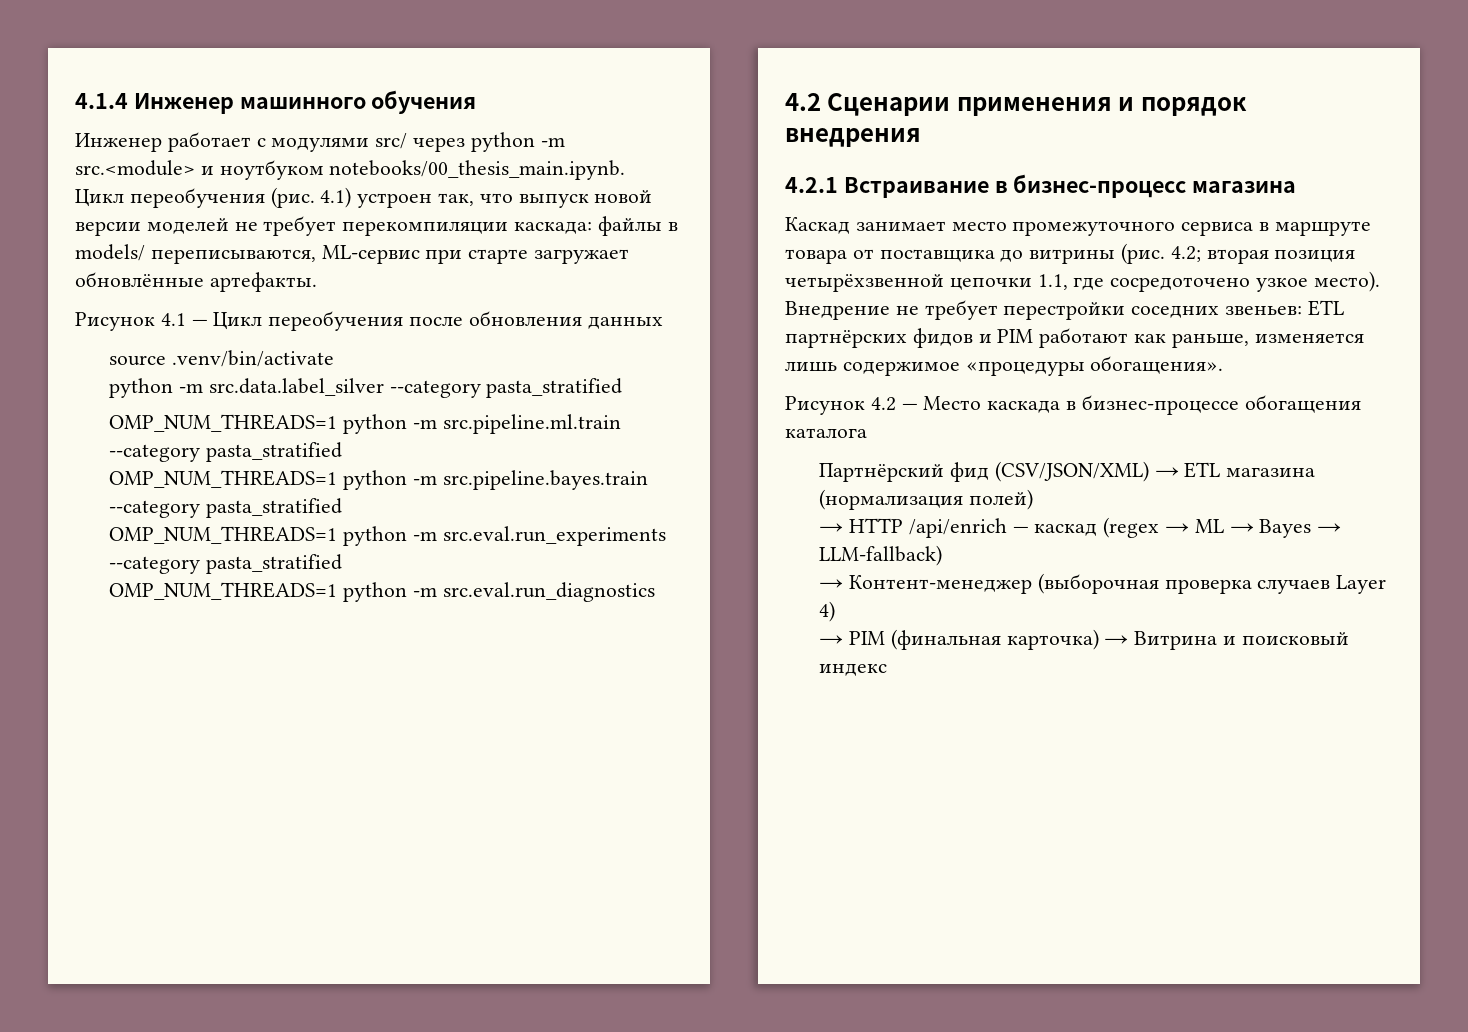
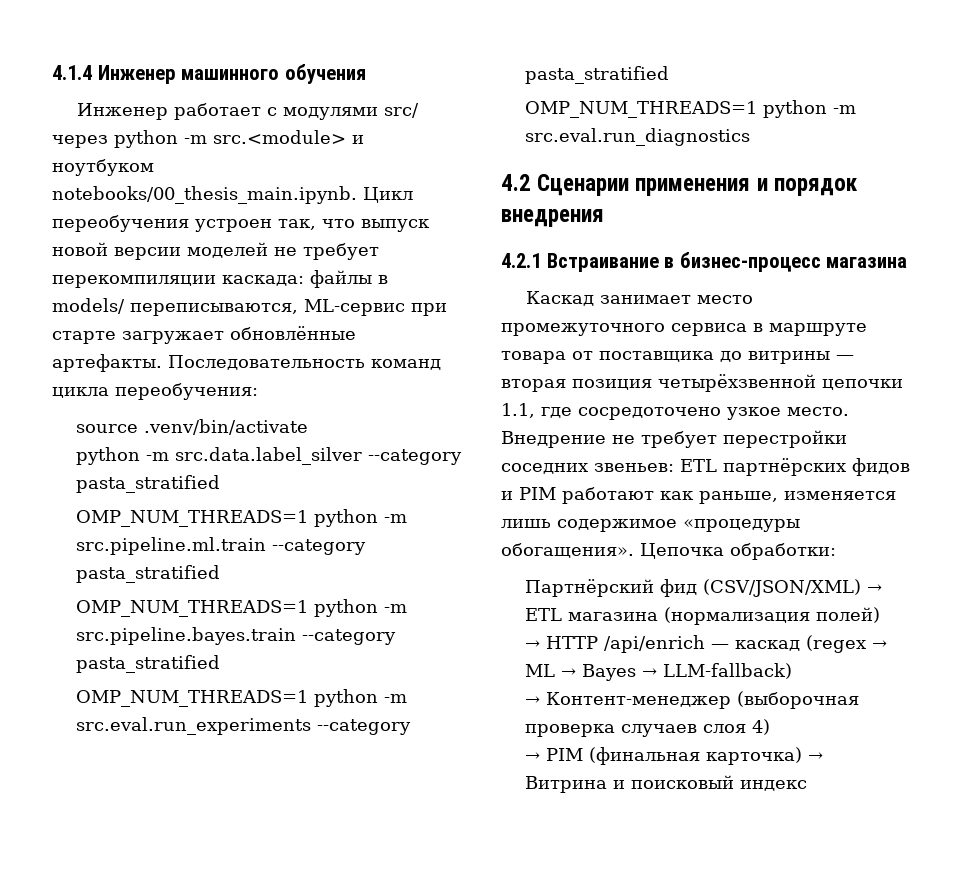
- Инженер работает с модулями src/ через python -m src.<module> и ноутбуком notebooks/00_thesis_main.ipynb. Цикл переобучения (рис. 4.1) устроен так, что выпуск новой версии моделей не требует перекомпиляции каскада: файлы в models/ переписываются, ML-сервис при старте загружает обновлённые артефакты.
- Рисунок 4.1 — Цикл переобучения после обновления данных
+ Инженер работает с модулями src/ через python -m src.<module> и ноутбуком notebooks/00_thesis_main.ipynb. Цикл переобучения устроен так, что выпуск новой версии моделей не требует перекомпиляции каскада: файлы в models/ переписываются, ML-сервис при старте загружает обновлённые артефакты. Последовательность команд цикла переобучения:
- Каскад занимает место промежуточного сервиса в маршруте товара от поставщика до витрины (рис. 4.2; вторая позиция четырёхзвенной цепочки 1.1, где сосредоточено узкое место).
+ Каскад занимает место промежуточного сервиса в маршруте товара от поставщика до витрины — вторая позиция четырёхзвенной цепочки 1.1, где сосредоточено узкое место.
- Внедрение не требует перестройки соседних звеньев: ETL партнёрских фидов и PIM работают как раньше, изменяется лишь содержимое «процедуры обогащения».
- Рисунок 4.2 — Место каскада в бизнес-процессе обогащения каталога
+ Внедрение не требует перестройки соседних звеньев: ETL партнёрских фидов и PIM работают как раньше, изменяется лишь содержимое «процедуры обогащения». Цепочка обработки:
- → Контент-менеджер (выборочная проверка случаев Layer 4)
+ → Контент-менеджер (выборочная проверка случаев слоя 4)

